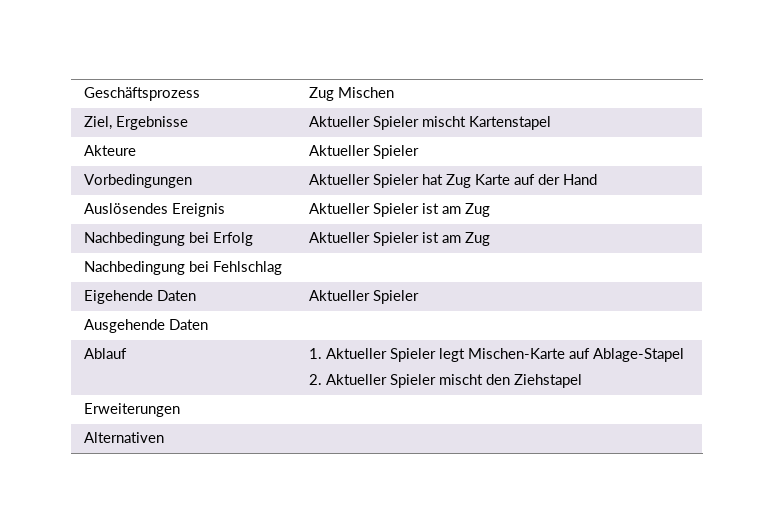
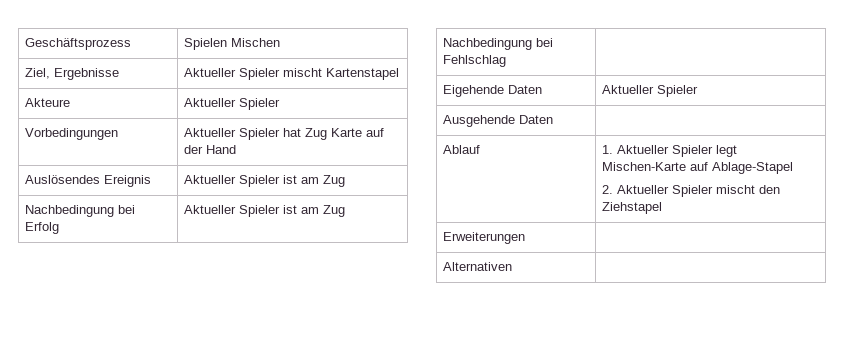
- Geschäftsprozess | Zug Mischen
+ Geschäftsprozess | Spielen Mischen

